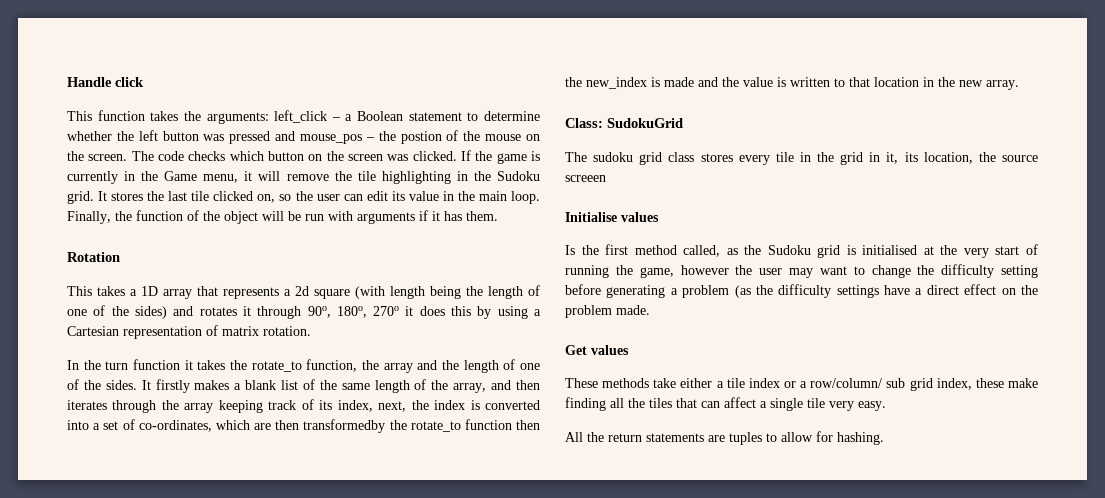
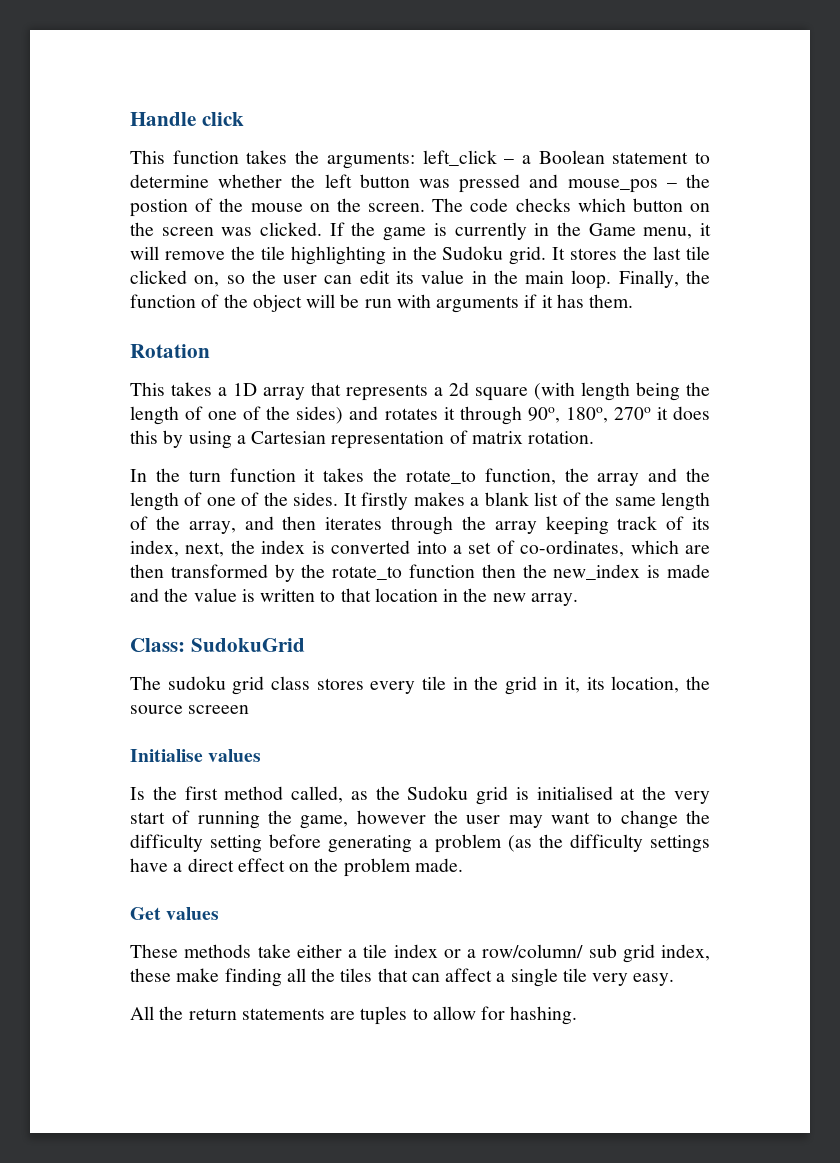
- It firstly makes a blank list of the same length of the array, and then iterates through the array keeping track of its index, next, the index is converted into a set of co-ordinates, which are then transformedby the rotate_to function then the new_index is made and the value is written to that location in the new array.
+ It firstly makes a blank list of the same length of the array, and then iterates through the array keeping track of its index, next, the index is converted into a set of co-ordinates, which are then transformed by the rotate_to function then the new_index is made and the value is written to that location in the new array.

